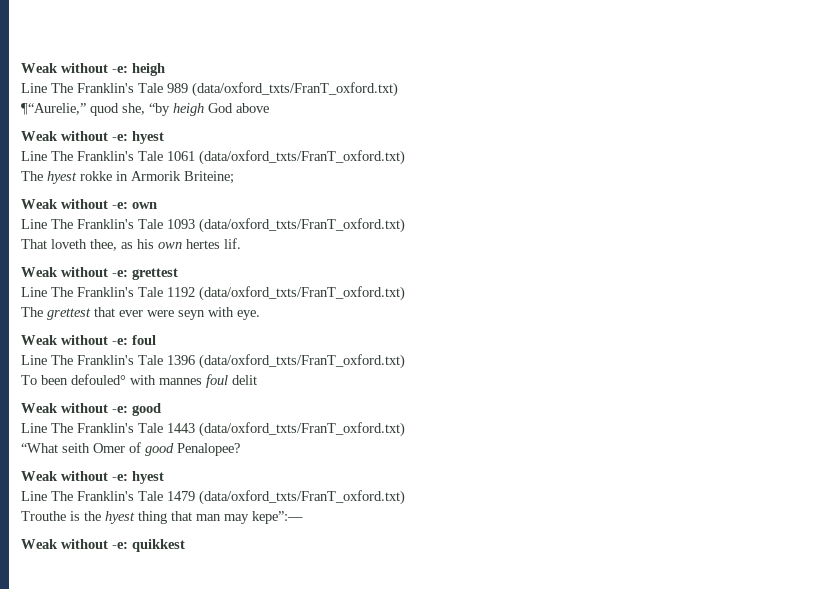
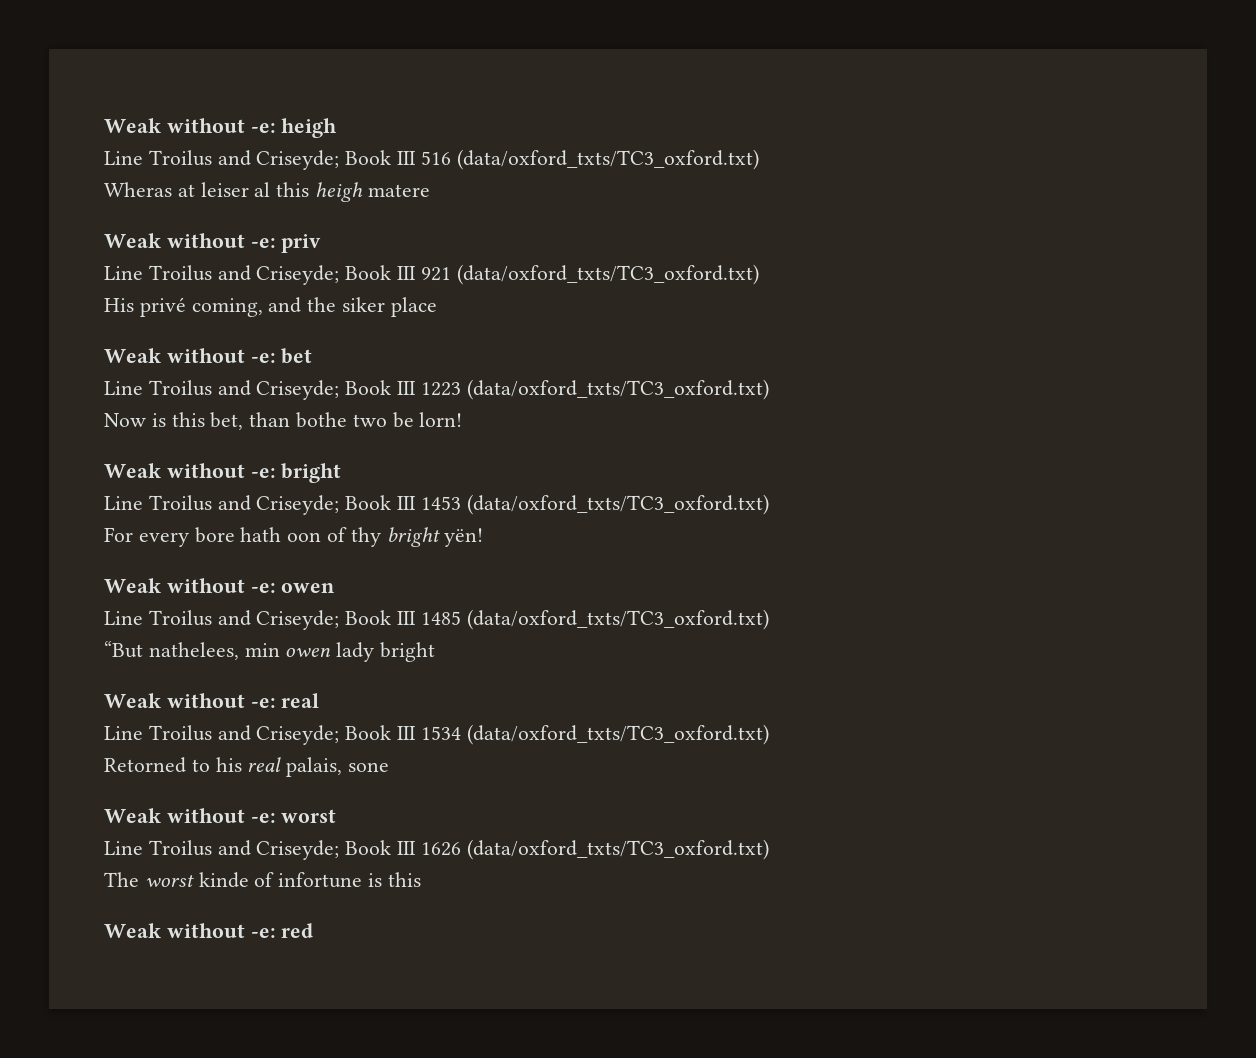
- Line The Franklin's Tale 989 (data/oxford_txts/FranT_oxford.txt)
- ¶“Aurelie,” quod she, “by heigh God above
- Weak without -e: hyest
- Line The Franklin's Tale 1061 (data/oxford_txts/FranT_oxford.txt)
- The hyest rokke in Armorik Briteine;
- Weak without -e: own
- Line The Franklin's Tale 1093 (data/oxford_txts/FranT_oxford.txt)
- That loveth thee, as his own hertes lif.
- Weak without -e: grettest
- Line The Franklin's Tale 1192 (data/oxford_txts/FranT_oxford.txt)
- The grettest that ever were seyn with eye.
- Weak without -e: foul
- Line The Franklin's Tale 1396 (data/oxford_txts/FranT_oxford.txt)
- To been defouled° with mannes foul delit
- Weak without -e: good
- Line The Franklin's Tale 1443 (data/oxford_txts/FranT_oxford.txt)
- “What seith Omer of good Penalopee?
- Weak without -e: hyest
- Line The Franklin's Tale 1479 (data/oxford_txts/FranT_oxford.txt)
- Trouthe is the hyest thing that man may kepe”:—
- Weak without -e: quikkest
+ Line Troilus and Criseyde; Book III 516 (data/oxford_txts/TC3_oxford.txt)
+ Wheras at leiser al this heigh matere
+ Weak without -e: priv
+ Line Troilus and Criseyde; Book III 921 (data/oxford_txts/TC3_oxford.txt)
+ His privé coming, and the siker place
+ Weak without -e: bet
+ Line Troilus and Criseyde; Book III 1223 (data/oxford_txts/TC3_oxford.txt)
+ Now is this bet, than bothe two be lorn!
+ Weak without -e: bright
+ Line Troilus and Criseyde; Book III 1453 (data/oxford_txts/TC3_oxford.txt)
+ For every bore hath oon of thy bright yën!
+ Weak without -e: owen
+ Line Troilus and Criseyde; Book III 1485 (data/oxford_txts/TC3_oxford.txt)
+ “But nathelees, min owen lady bright
+ Weak without -e: real
+ Line Troilus and Criseyde; Book III 1534 (data/oxford_txts/TC3_oxford.txt)
+ Retorned to his real palais, sone
+ Weak without -e: worst
+ Line Troilus and Criseyde; Book III 1626 (data/oxford_txts/TC3_oxford.txt)
+ The worst kinde of infortune is this
+ Weak without -e: red

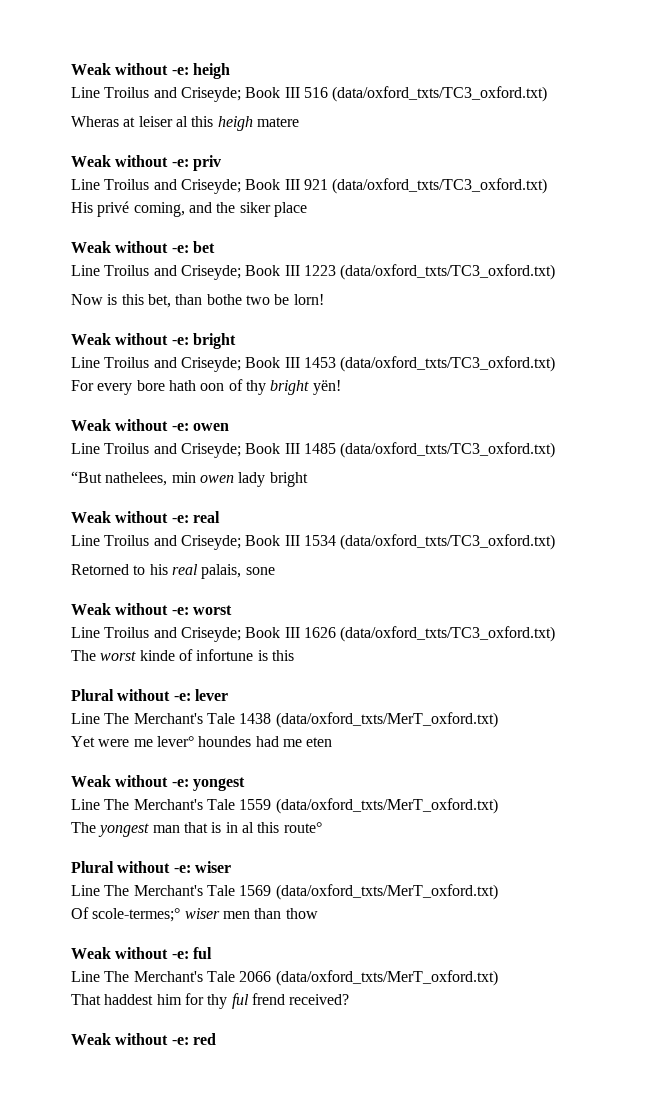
+ Plural without -e: lever
+ Line The Merchant's Tale 1438 (data/oxford_txts/MerT_oxford.txt)
+ Yet were me lever° houndes had me eten
+ Weak without -e: yongest
+ Line The Merchant's Tale 1559 (data/oxford_txts/MerT_oxford.txt)
+ The yongest man that is in al this route°
+ Plural without -e: wiser
+ Line The Merchant's Tale 1569 (data/oxford_txts/MerT_oxford.txt)
+ Of scole-termes;° wiser men than thow
+ Weak without -e: ful
+ Line The Merchant's Tale 2066 (data/oxford_txts/MerT_oxford.txt)
+ That haddest him for thy ful frend received?

